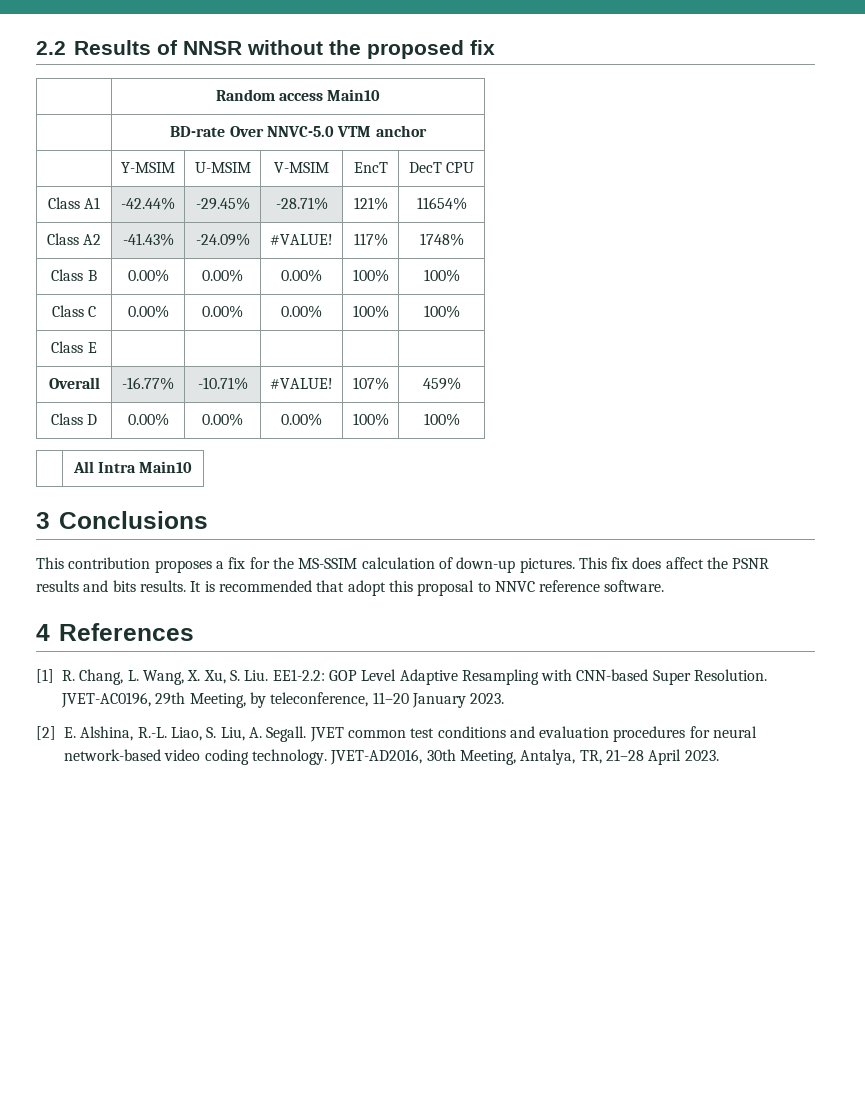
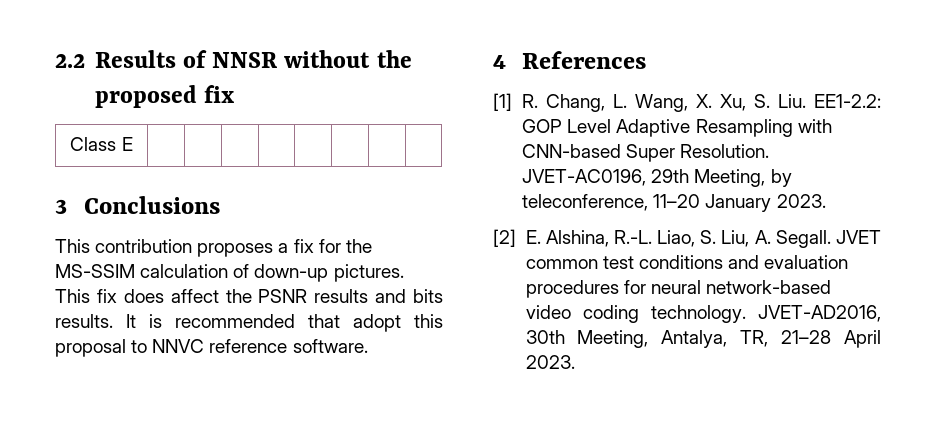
- | Random access Main10
- | BD-rate Over NNVC-5.0 VTM anchor
- | Y-MSIM | U-MSIM | V-MSIM | EncT | DecT CPU
- Class A1 | -42.44% | -29.45% | -28.71% | 121% | 11654%
- Class A2 | -41.43% | -24.09% | #VALUE! | 117% | 1748%
- Class B | 0.00% | 0.00% | 0.00% | 100% | 100%
- Class C | 0.00% | 0.00% | 0.00% | 100% | 100%
- Class E | | | | |
- Overall | -16.77% | -10.71% | #VALUE! | 107% | 459%
- Class D | 0.00% | 0.00% | 0.00% | 100% | 100%
- | All Intra Main10
+ Class E | | | | | | | |

